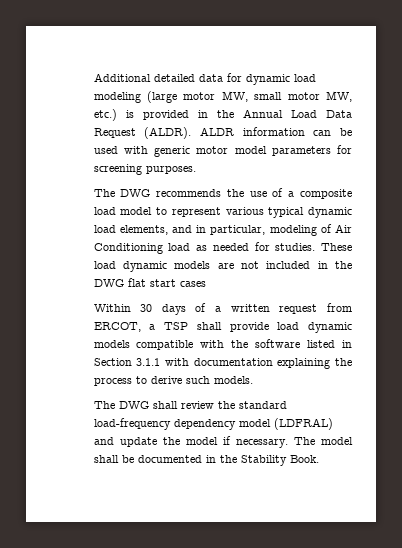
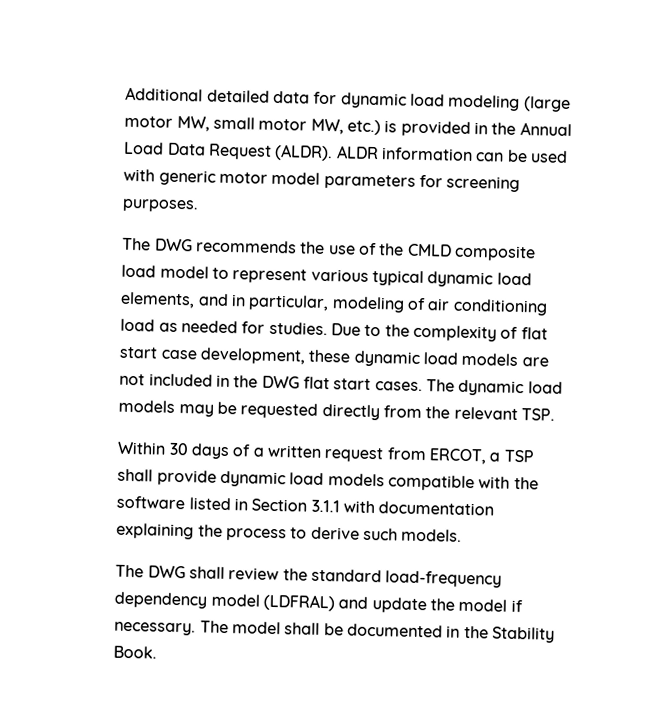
- The DWG recommends the use of a composite load model to represent various typical dynamic load elements, and in particular, modeling of Air Conditioning load as needed for studies.
+ The DWG recommends the use of the CMLD composite load model to represent various typical dynamic load elements, and in particular, modeling of air conditioning load as needed for studies.
- These load dynamic models are not included in the DWG flat start cases
+ Due to the complexity of flat start case development, these dynamic load models are not included in the DWG flat start cases. The dynamic load models may be requested directly from the relevant TSP.
- Within 30 days of a written request from ERCOT, a TSP shall provide load dynamic models compatible with the software listed in Section 3.1.1 with documentation explaining the process to derive such models.
+ Within 30 days of a written request from ERCOT, a TSP shall provide dynamic load models compatible with the software listed in Section 3.1.1 with documentation explaining the process to derive such models.

